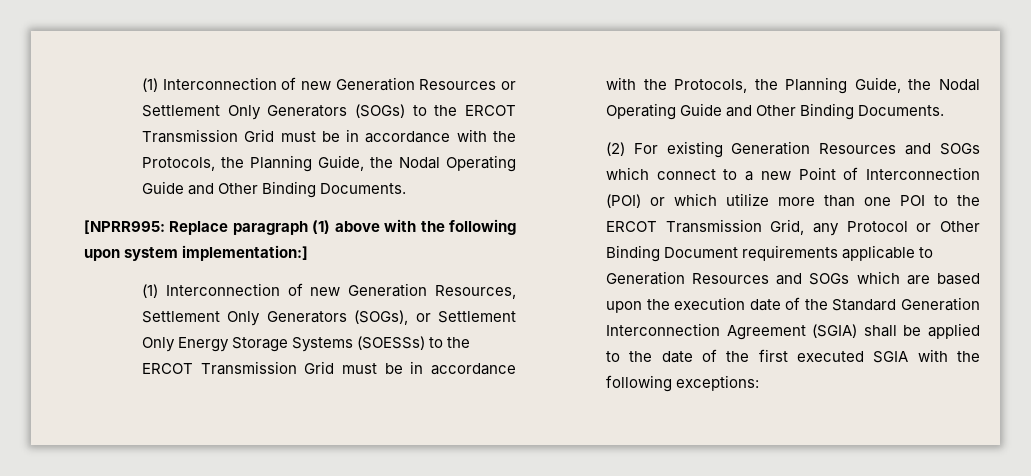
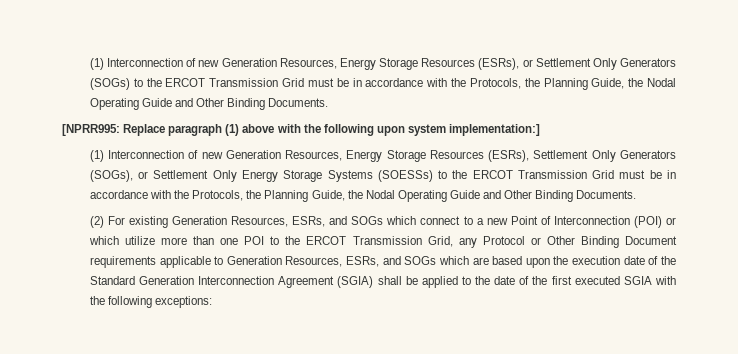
- (1) Interconnection of new Generation Resources or Settlement Only Generators (SOGs) to the ERCOT Transmission Grid must be in accordance with the Protocols, the Planning Guide, the Nodal Operating Guide and Other Binding Documents.
+ (1) Interconnection of new Generation Resources, Energy Storage Resources (ESRs), or Settlement Only Generators (SOGs) to the ERCOT Transmission Grid must be in accordance with the Protocols, the Planning Guide, the Nodal Operating Guide and Other Binding Documents.
- (1) Interconnection of new Generation Resources, Settlement Only Generators (SOGs), or Settlement Only Energy Storage Systems (SOESSs) to the ERCOT Transmission Grid must be in accordance with the Protocols, the Planning Guide, the Nodal Operating Guide and Other Binding Documents.
+ (1) Interconnection of new Generation Resources, Energy Storage Resources (ESRs), Settlement Only Generators (SOGs), or Settlement Only Energy Storage Systems (SOESSs) to the ERCOT Transmission Grid must be in accordance with the Protocols, the Planning Guide, the Nodal Operating Guide and Other Binding Documents.
- (2) For existing Generation Resources and SOGs which connect to a new Point of Interconnection (POI) or which utilize more than one POI to the ERCOT Transmission Grid, any Protocol or Other Binding Document requirements applicable to Generation Resources and SOGs which are based upon the execution date of the Standard Generation Interconnection Agreement (SGIA) shall be applied to the date of the first executed SGIA with the following exceptions:
+ (2) For existing Generation Resources, ESRs, and SOGs which connect to a new Point of Interconnection (POI) or which utilize more than one POI to the ERCOT Transmission Grid, any Protocol or Other Binding Document requirements applicable to Generation Resources, ESRs, and SOGs which are based upon the execution date of the Standard Generation Interconnection Agreement (SGIA) shall be applied to the date of the first executed SGIA with the following exceptions:

